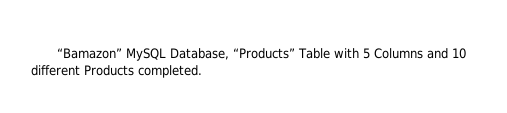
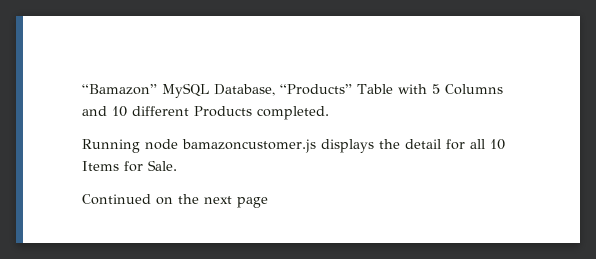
+ Running node bamazoncustomer.js displays the detail for all 10 Items for Sale.
+ Continued on the next page

